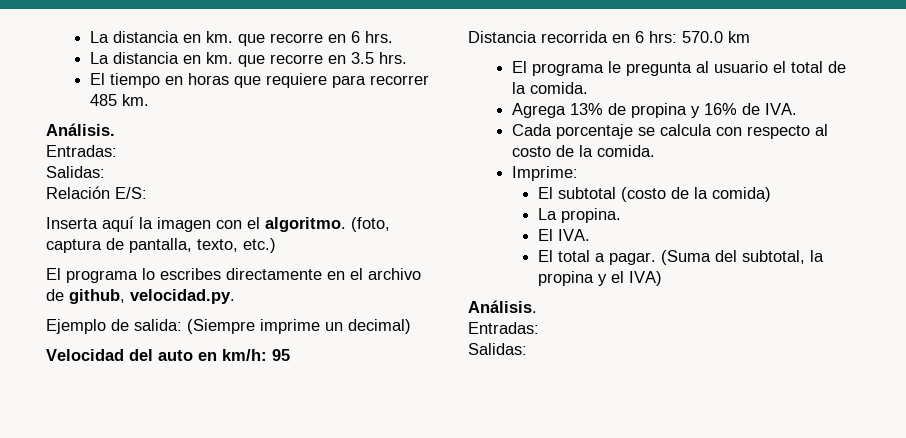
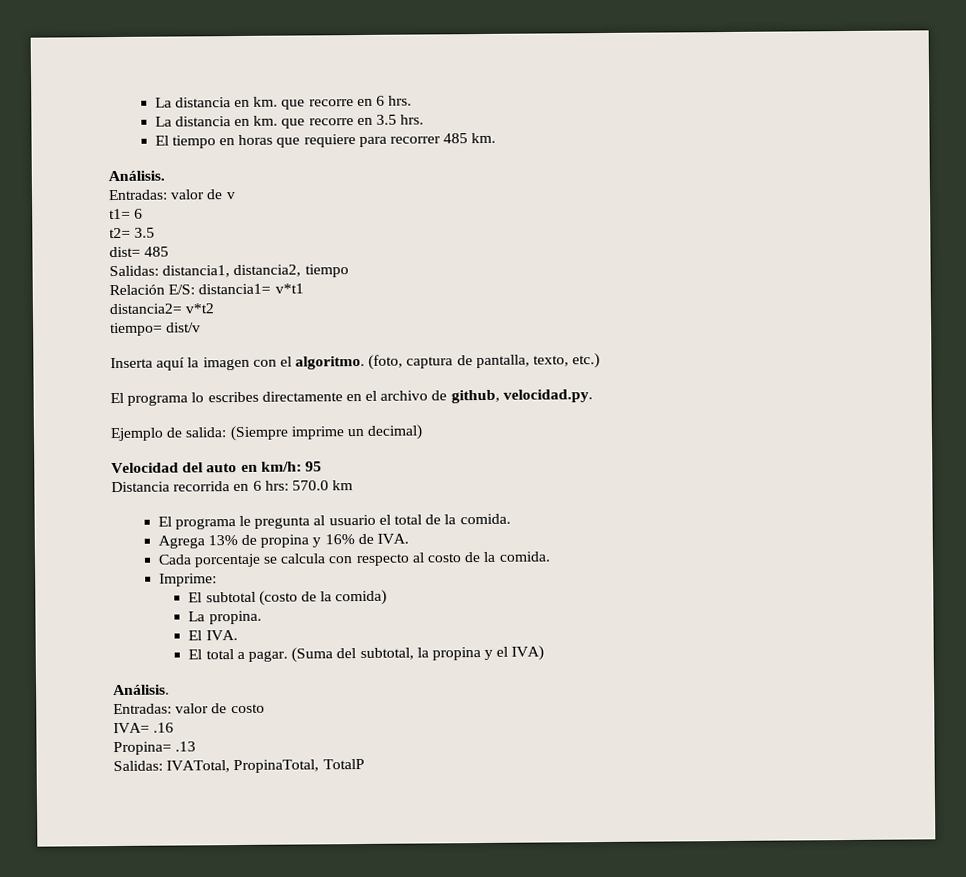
  El tiempo en horas que requiere para recorrer 485 km.
  Análisis.
- Entradas:
- Salidas:
- Relación E/S:
+ Entradas: valor de v
+ t1= 6
+ t2= 3.5
+ dist= 485
+ Salidas: distancia1, distancia2, tiempo
+ Relación E/S: distancia1= v*t1
+ distancia2= v*t2
+ tiempo= dist/v
  (Suma del subtotal, la propina y el IVA)
  Análisis.
- Entradas:
- Salidas:
+ Entradas: valor de costo
+ IVA= .16
+ Propina= .13
+ Salidas: IVATotal, PropinaTotal, TotalP

